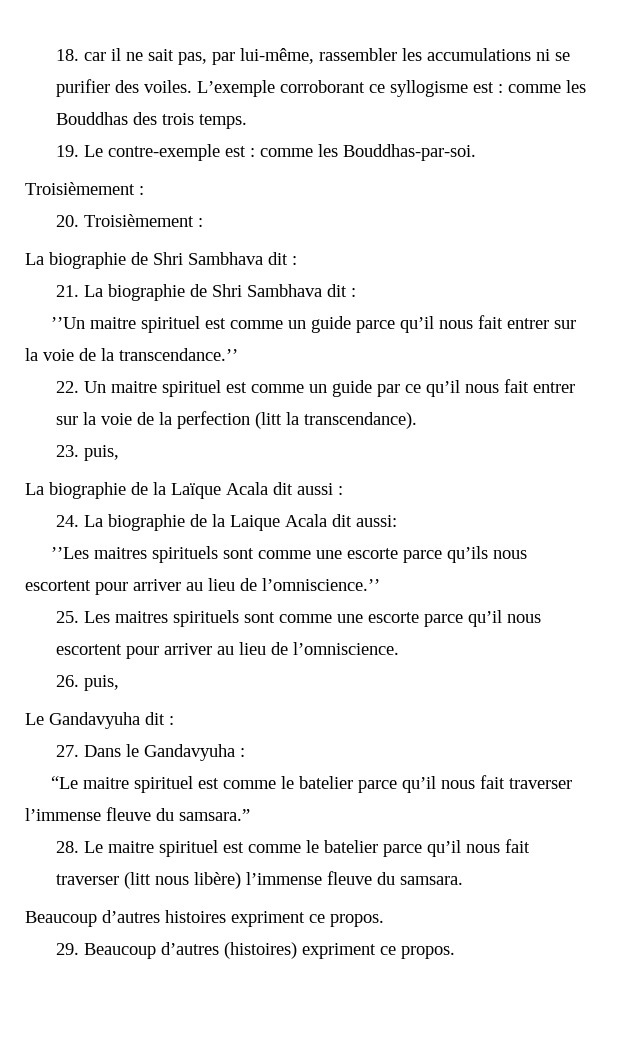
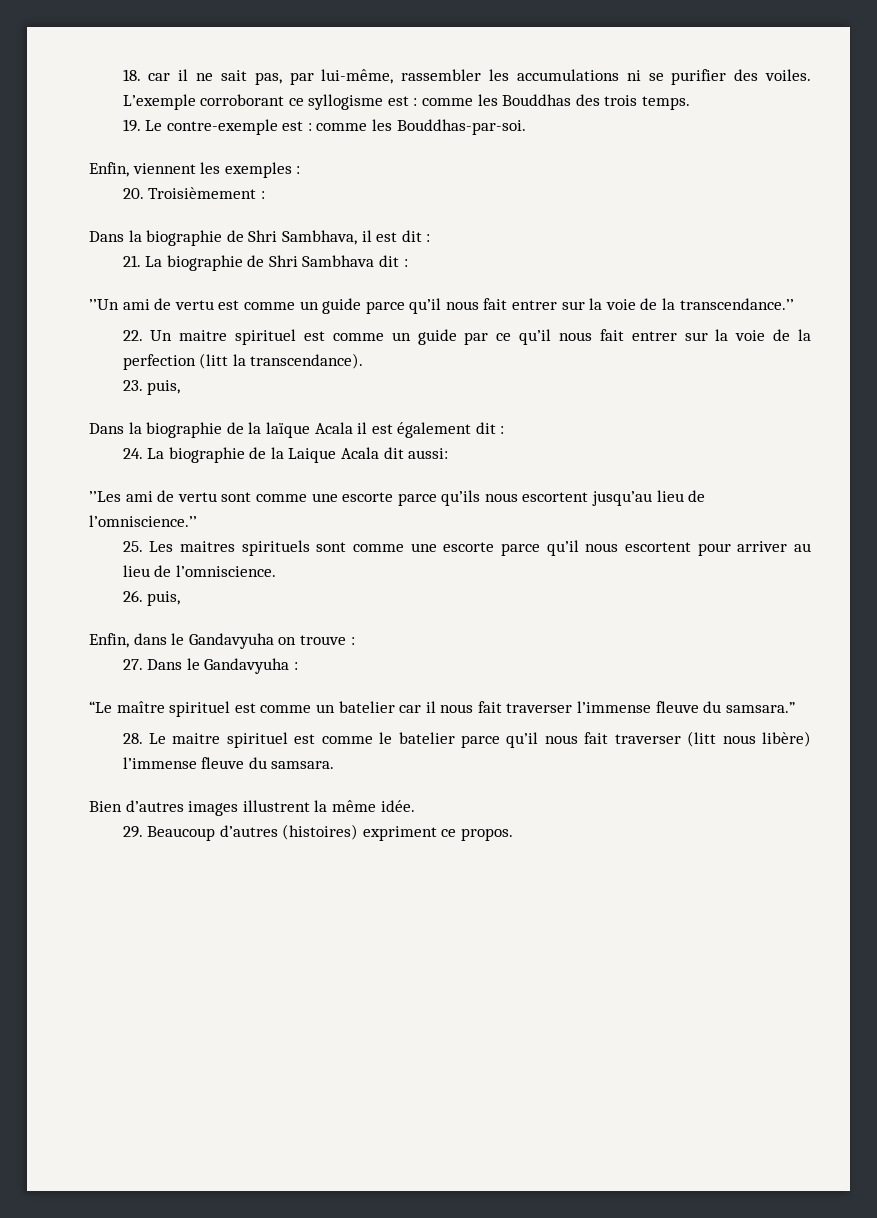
  19. Le contre-exemple est : comme les Bouddhas-par-soi.
- Troisièmement :
+ Enfin, viennent les exemples :
  20. Troisièmement :
- La biographie de Shri Sambhava dit :
+ Dans la biographie de Shri Sambhava, il est dit :
- ’’Un maitre spirituel est comme un guide parce qu’il nous fait entrer sur la voie de la transcendance.’’
+ ’’Un ami de vertu est comme un guide parce qu’il nous fait entrer sur la voie de la transcendance.’’
- La biographie de la Laïque Acala dit aussi :
+ Dans la biographie de la laïque Acala il est également dit :
- ’’Les maitres spirituels sont comme une escorte parce qu’ils nous escortent pour arriver au lieu de l’omniscience.’’
+ ’’Les ami de vertu sont comme une escorte parce qu’ils nous escortent jusqu’au lieu de l’omniscience.’’
- Le Gandavyuha dit :
+ Enfin, dans le Gandavyuha on trouve :
- “Le maitre spirituel est comme le batelier parce qu’il nous fait traverser l’immense fleuve du samsara.”
+ “Le maître spirituel est comme un batelier car il nous fait traverser l’immense fleuve du samsara.”
- Beaucoup d’autres histoires expriment ce propos.
+ Bien d’autres images illustrent la même idée.

